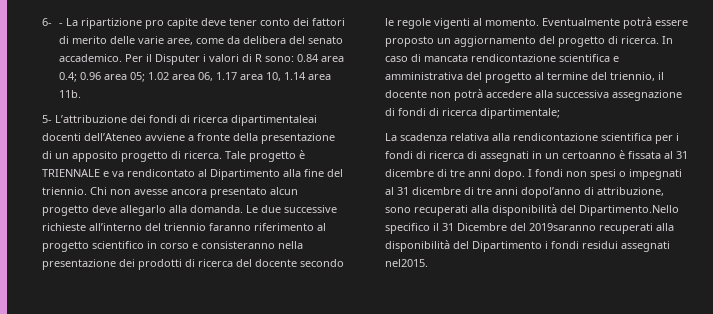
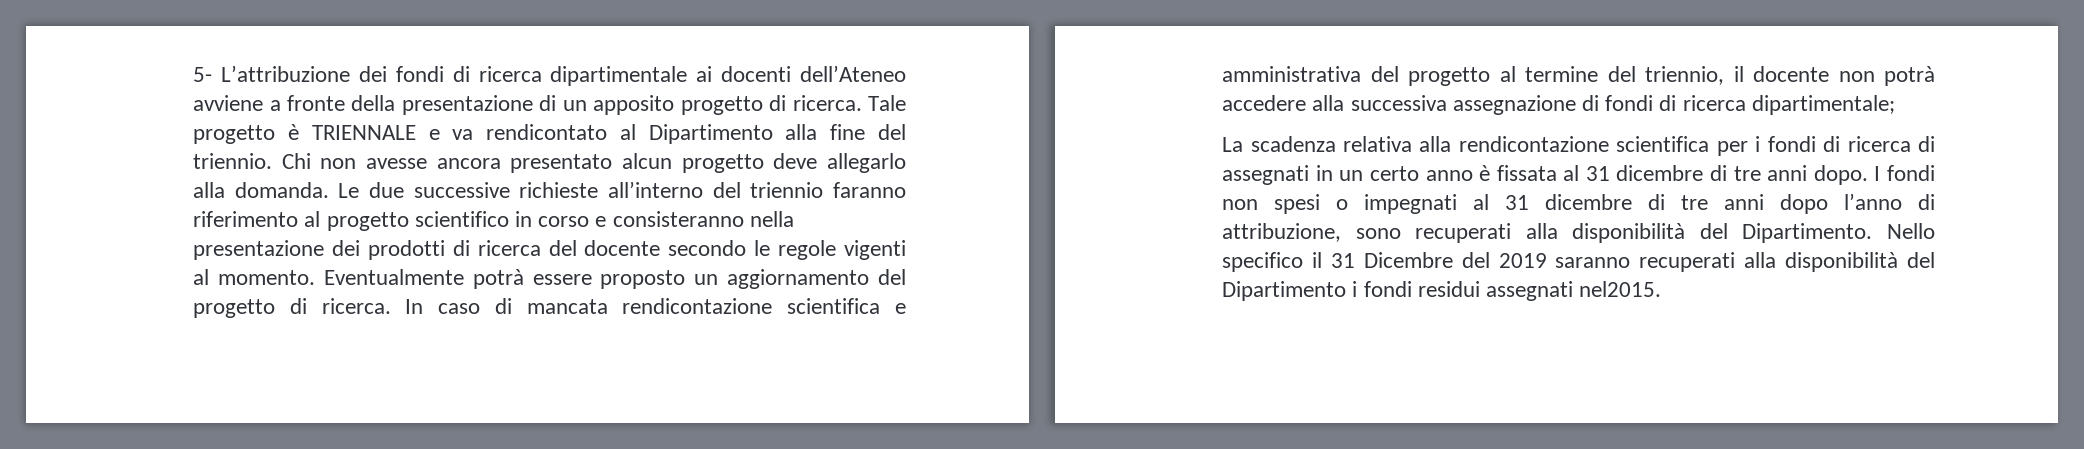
- 6- - La ripartizione pro capite deve tener conto dei fattori di merito delle varie aree, come da delibera del senato accademico. Per il Disputer i valori di R sono: 0.84 area 0.4; 0.96 area 05; 1.02 area 06, 1.17 area 10, 1.14 area 11b.
- 5- L’attribuzione dei fondi di ricerca dipartimentaleai docenti dell’Ateneo avviene a fronte della presentazione di un apposito progetto di ricerca.
+ 5- L’attribuzione dei fondi di ricerca dipartimentale ai docenti dell’Ateneo avviene a fronte della presentazione di un apposito progetto di ricerca.
- La scadenza relativa alla rendicontazione scientifica per i fondi di ricerca di assegnati in un certoanno è fissata al 31 dicembre di tre anni dopo.
+ La scadenza relativa alla rendicontazione scientifica per i fondi di ricerca di assegnati in un certo anno è fissata al 31 dicembre di tre anni dopo.
- I fondi non spesi o impegnati al 31 dicembre di tre anni dopol’anno di attribuzione, sono recuperati alla disponibilità del Dipartimento.Nello specifico il 31 Dicembre del 2019saranno recuperati alla disponibilità del Dipartimento i fondi residui assegnati nel2015.
+ I fondi non spesi o impegnati al 31 dicembre di tre anni dopo l’anno di attribuzione, sono recuperati alla disponibilità del Dipartimento. Nello specifico il 31 Dicembre del 2019 saranno recuperati alla disponibilità del Dipartimento i fondi residui assegnati nel2015.

